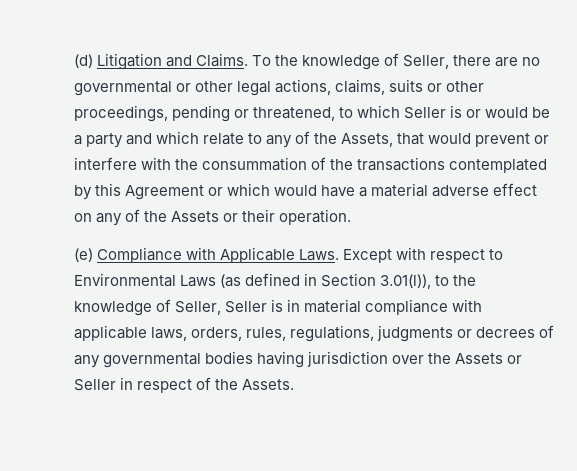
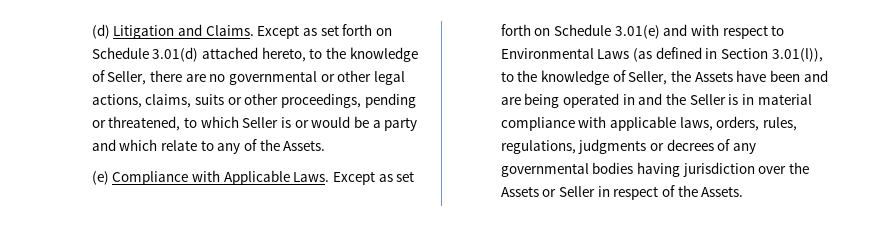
- To the knowledge of Seller, there are no governmental or other legal actions, claims, suits or other proceedings, pending or threatened, to which Seller is or would be a party and which relate to any of the Assets, that would prevent or interfere with the consummation of the transactions contemplated by this Agreement or which would have a material adverse effect on any of the Assets or their operation.
+ Except as set forth on Schedule 3.01(d) attached hereto, to the knowledge of Seller, there are no governmental or other legal actions, claims, suits or other proceedings, pending or threatened, to which Seller is or would be a party and which relate to any of the Assets.
- Except with respect to Environmental Laws (as defined in Section 3.01(l)), to the knowledge of Seller, Seller is in material compliance with applicable laws, orders, rules, regulations, judgments or decrees of any governmental bodies having jurisdiction over the Assets or Seller in respect of the Assets.
+ Except as set forth on Schedule 3.01(e) and with respect to Environmental Laws (as defined in Section 3.01(l)), to the knowledge of Seller, the Assets have been and are being operated in and the Seller is in material compliance with applicable laws, orders, rules, regulations, judgments or decrees of any governmental bodies having jurisdiction over the Assets or Seller in respect of the Assets.

